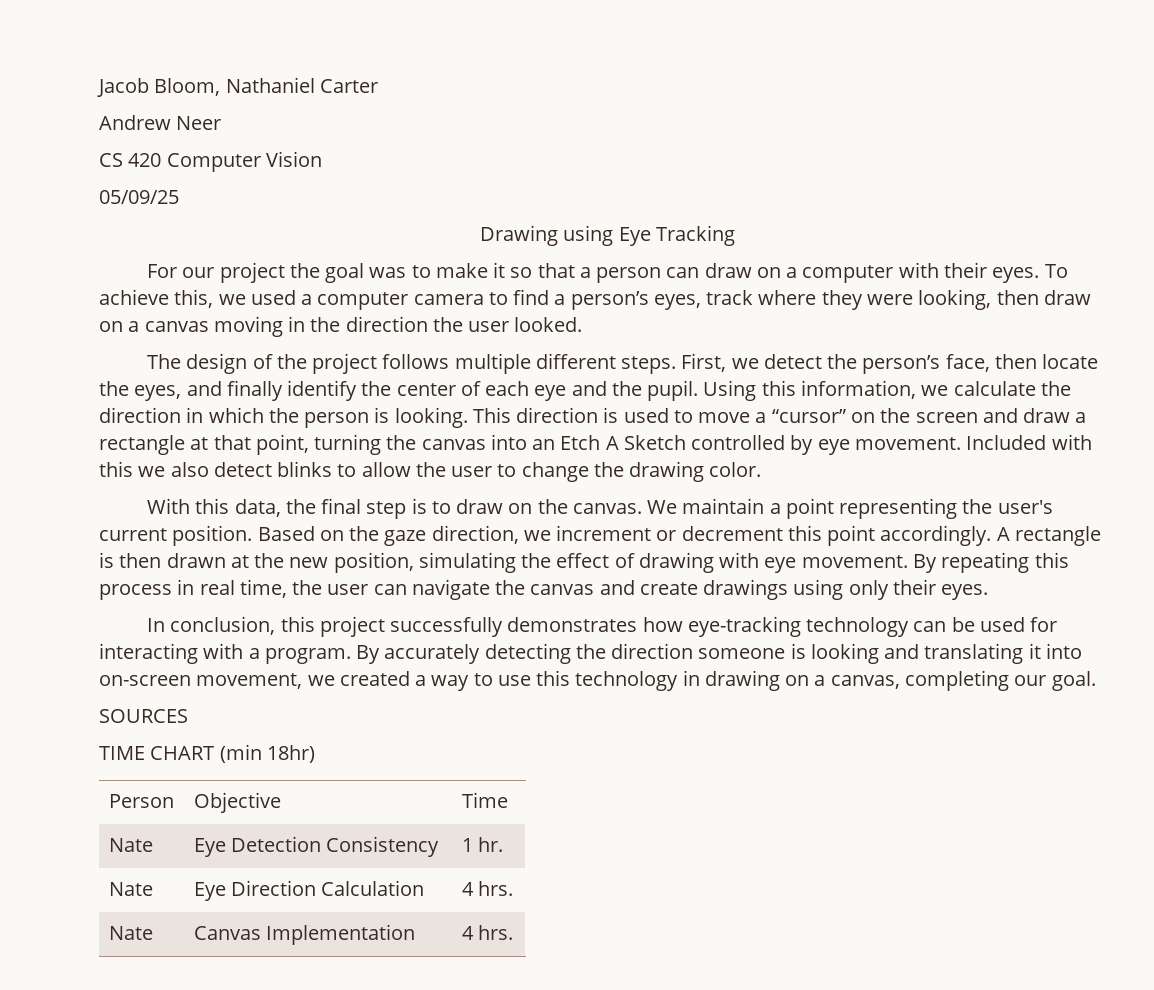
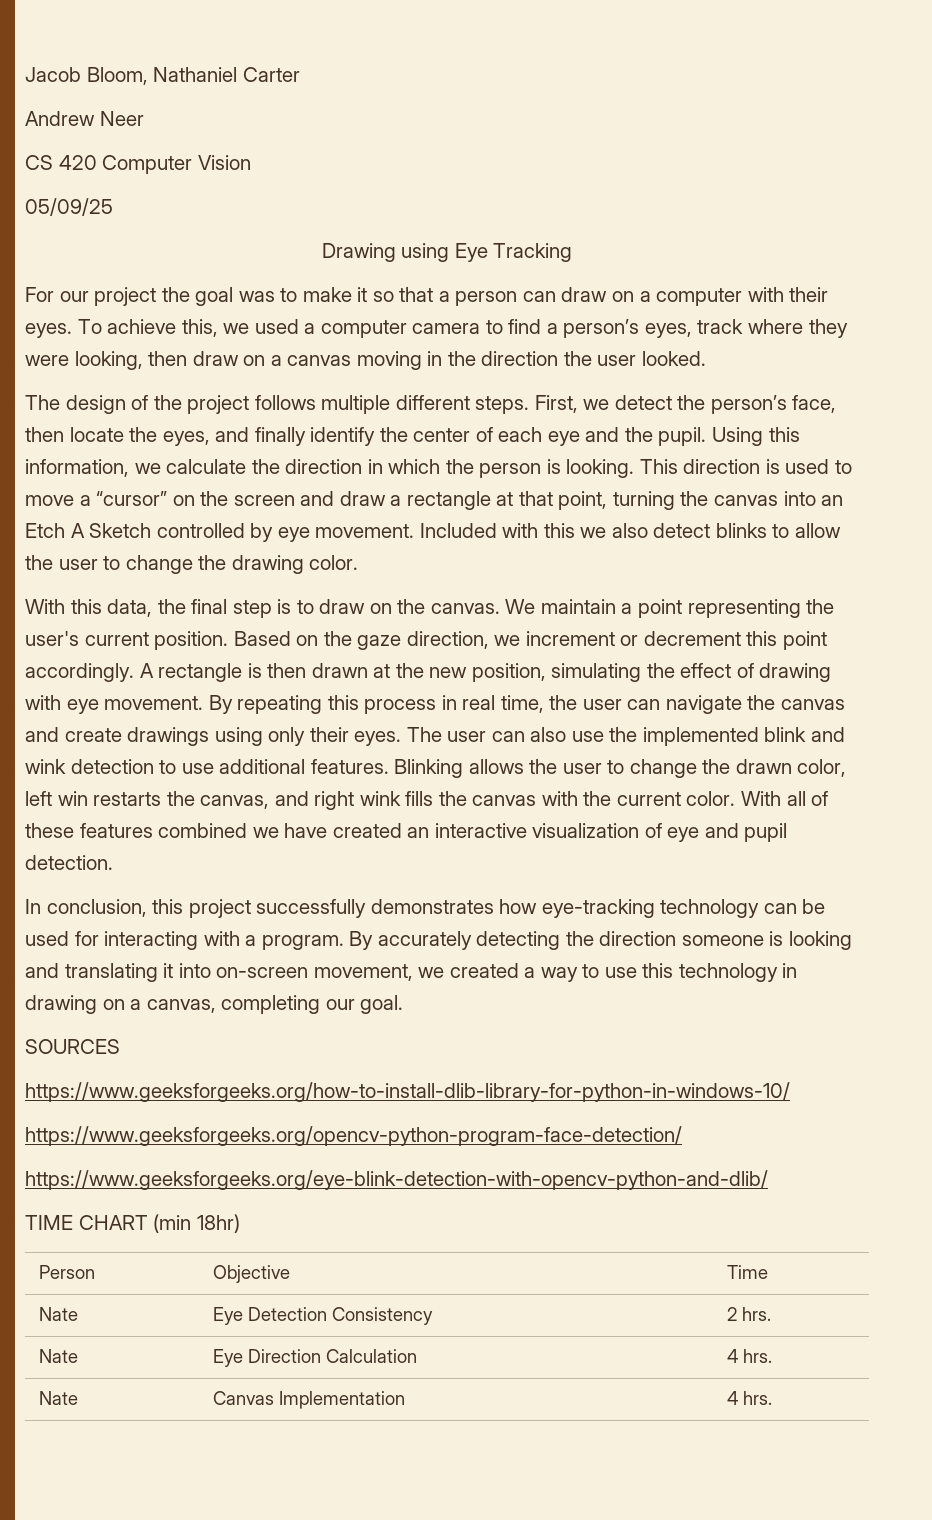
+ The user can also use the implemented blink and wink detection to use additional features. Blinking allows the user to change the drawn color, left win restarts the canvas, and right wink fills the canvas with the current color. With all of these features combined we have created an interactive visualization of eye and pupil detection.
+ https://www.geeksforgeeks.org/how-to-install-dlib-library-for-python-in-windows-10/
+ https://www.geeksforgeeks.org/opencv-python-program-face-detection/
+ https://www.geeksforgeeks.org/eye-blink-detection-with-opencv-python-and-dlib/
- Nate | Eye Detection Consistency | 1 hr.
+ Nate | Eye Detection Consistency | 2 hrs.

